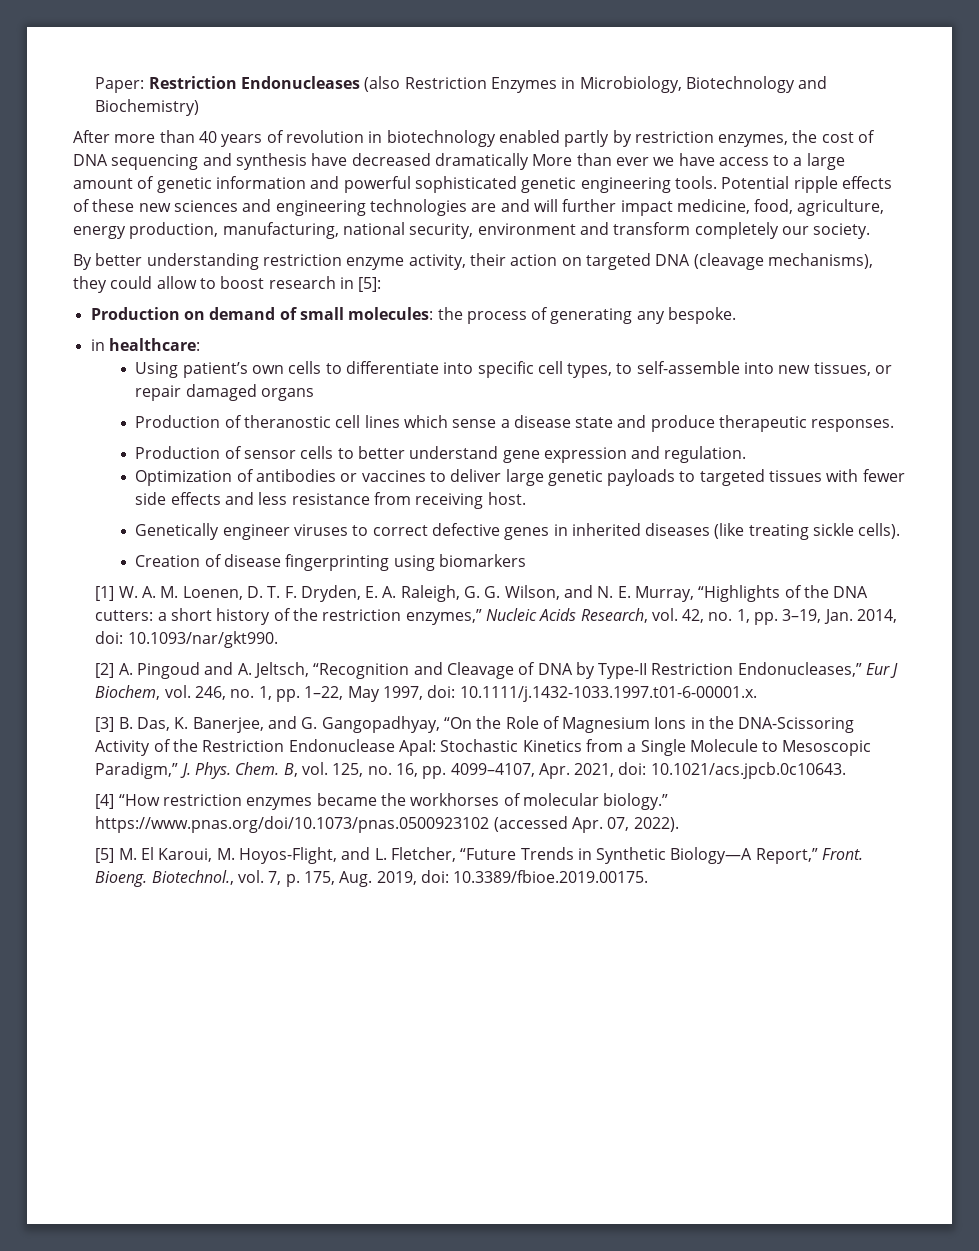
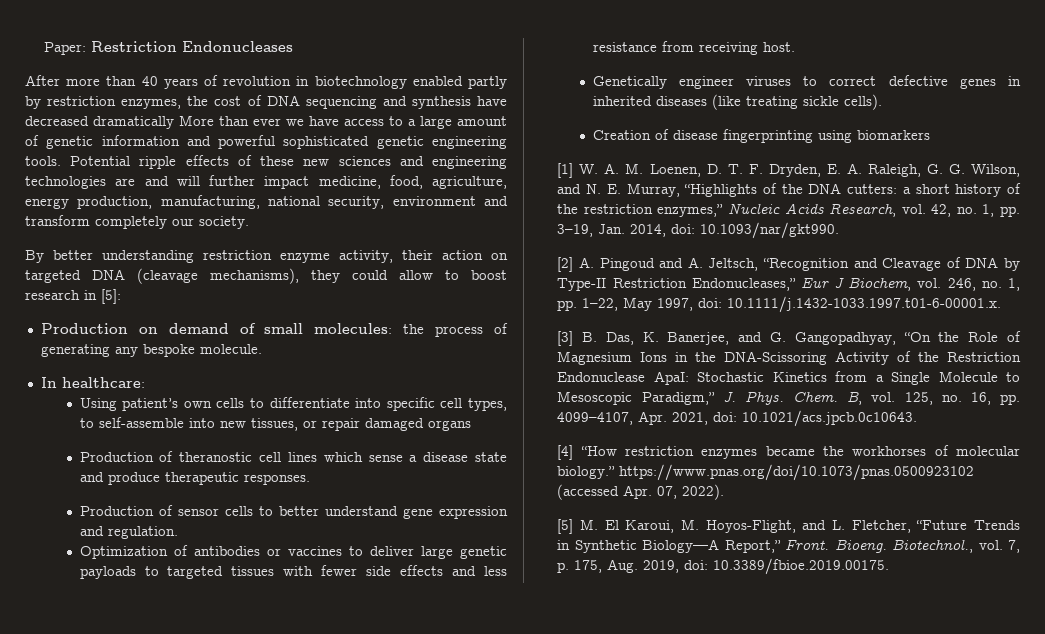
- Paper: Restriction Endonucleases (also Restriction Enzymes in Microbiology, Biotechnology and Biochemistry)
+ Paper: Restriction Endonucleases
- Production on demand of small molecules: the process of generating any bespoke.
- in healthcare:
+ Production on demand of small molecules: the process of generating any bespoke molecule.
+ In healthcare:

